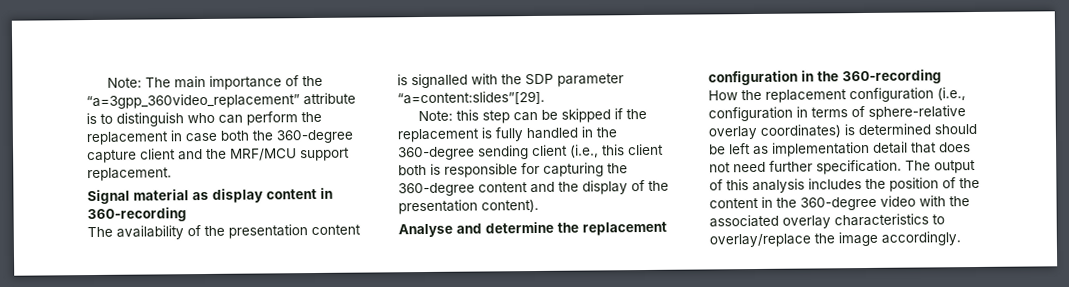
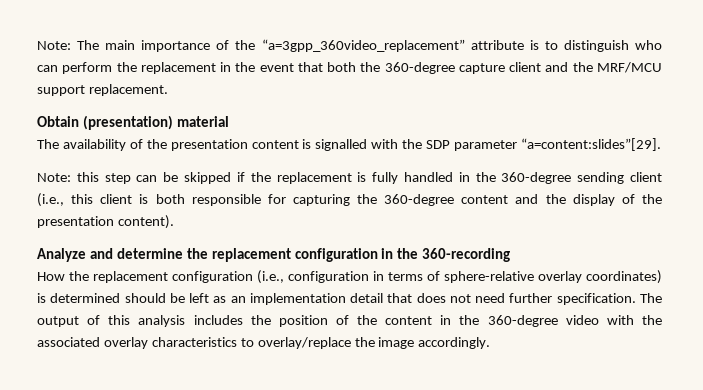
- Note: The main importance of the “a=3gpp_360video_replacement” attribute is to distinguish who can perform the replacement in case both the 360-degree capture client and the MRF/MCU support replacement.
+ Note: The main importance of the “a=3gpp_360video_replacement” attribute is to distinguish who can perform the replacement in the event that both the 360-degree capture client and the MRF/MCU support replacement.
- Signal material as display content in 360-recording
+ Obtain (presentation) material
- Note: this step can be skipped if the replacement is fully handled in the 360-degree sending client (i.e., this client both is responsible for capturing the 360-degree content and the display of the presentation content).
+ Note: this step can be skipped if the replacement is fully handled in the 360-degree sending client (i.e., this client is both responsible for capturing the 360-degree content and the display of the presentation content).
- Analyse and determine the replacement configuration in the 360-recording
+ Analyze and determine the replacement configuration in the 360-recording
- How the replacement configuration (i.e., configuration in terms of sphere-relative overlay coordinates) is determined should be left as implementation detail that does not need further specification.
+ How the replacement configuration (i.e., configuration in terms of sphere-relative overlay coordinates) is determined should be left as an implementation detail that does not need further specification.

